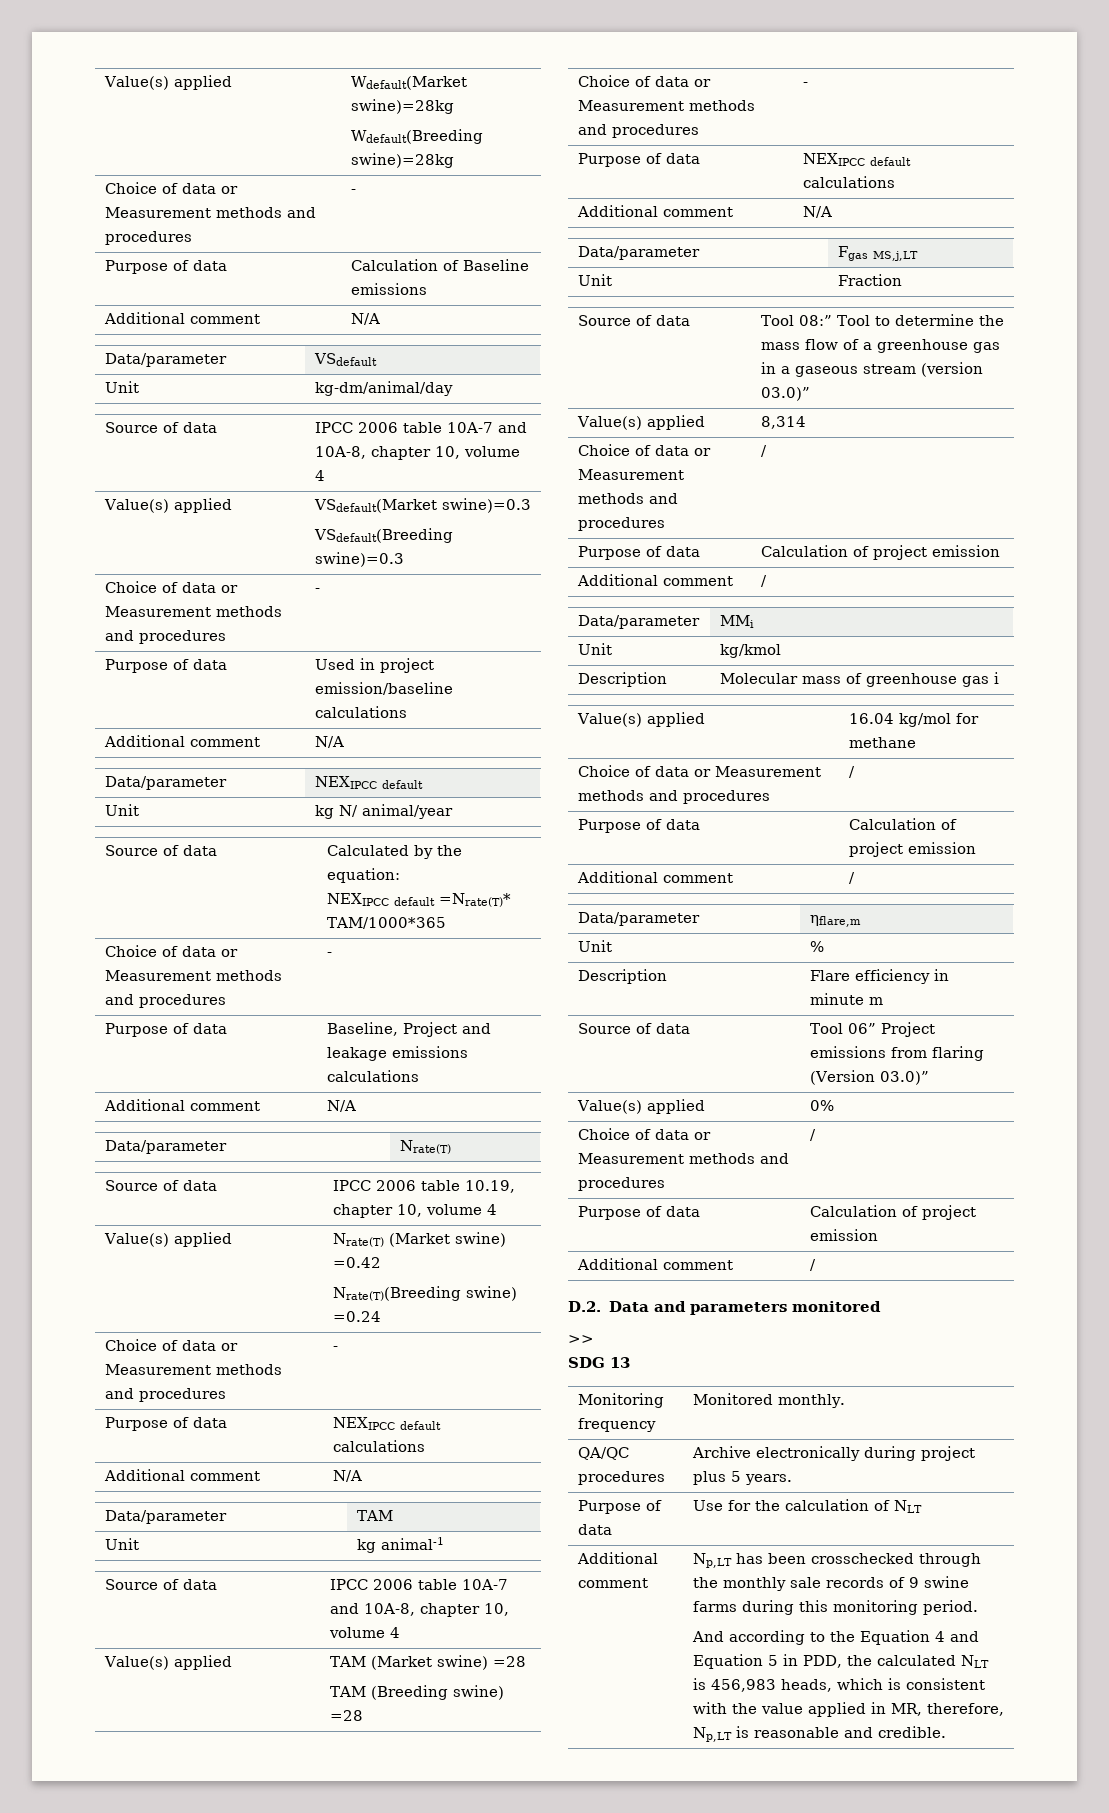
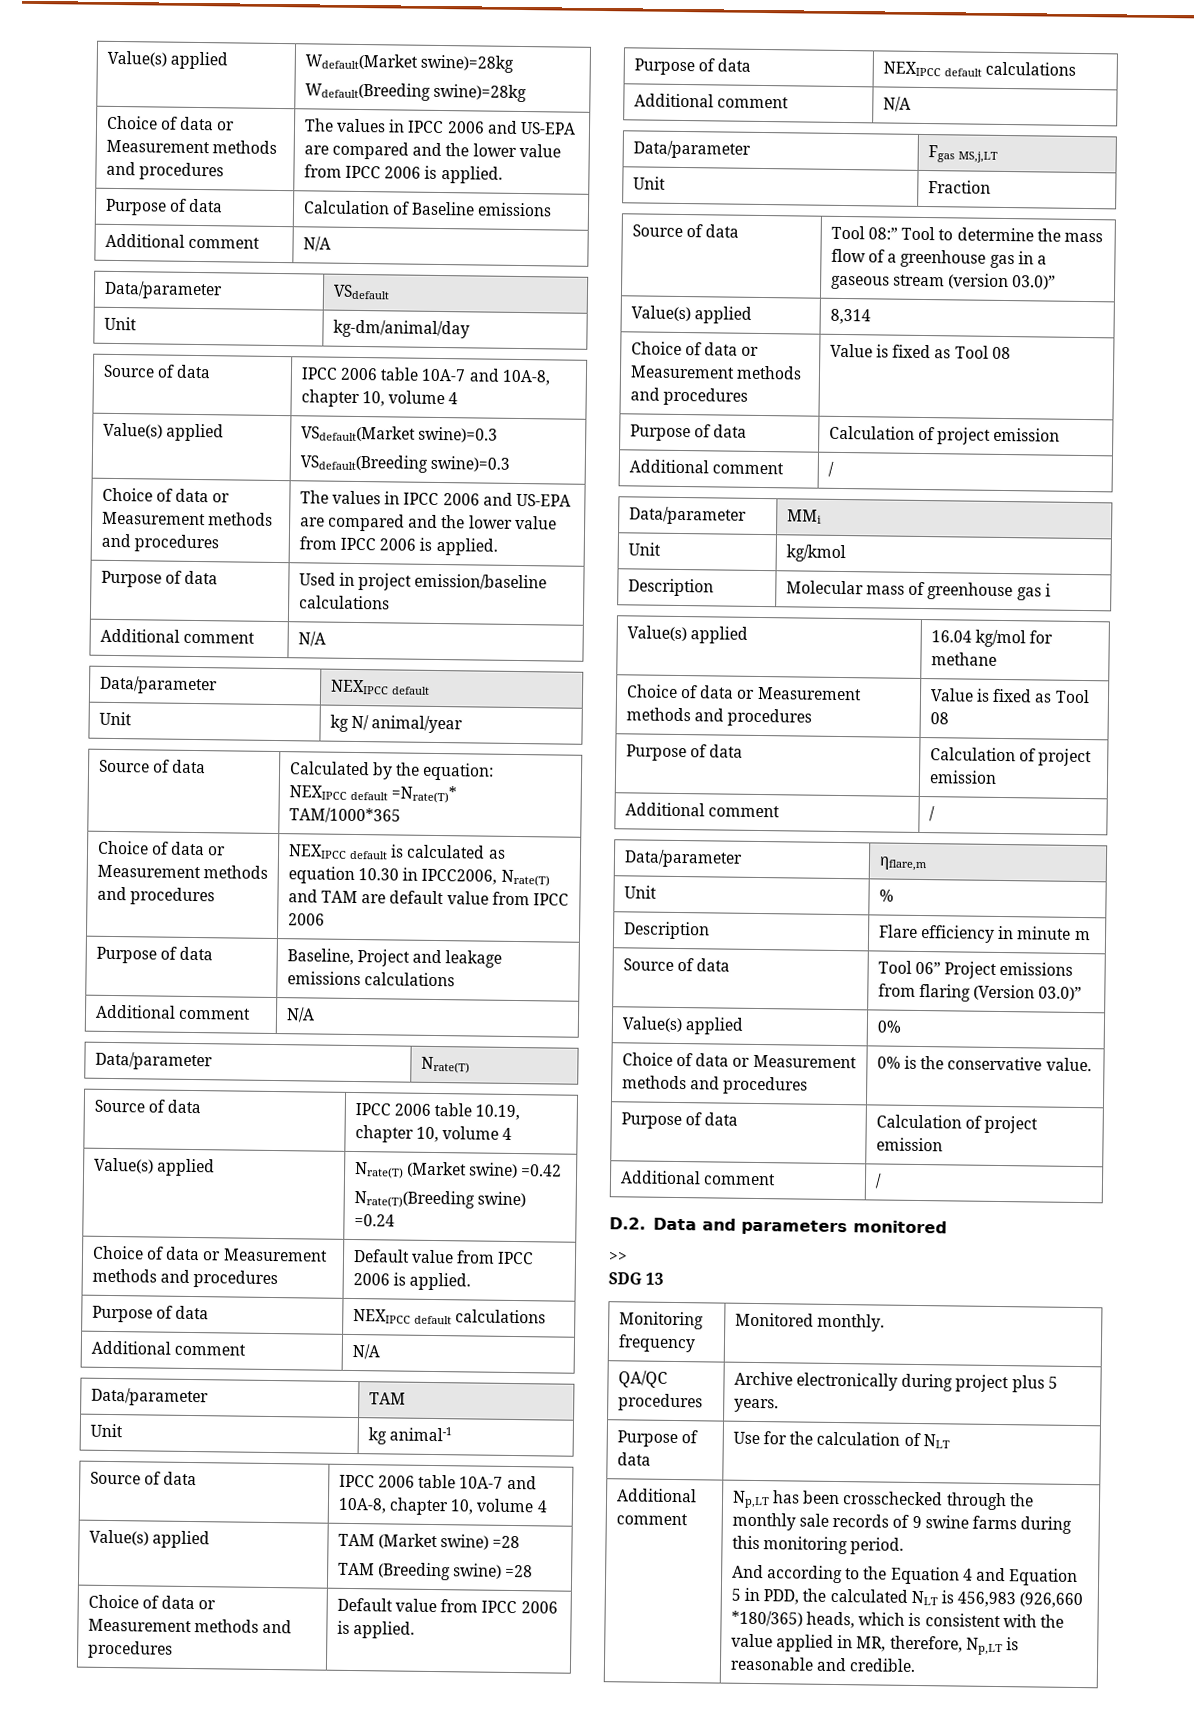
  Value(s) applied | Wdefault(Market swine)=28kg
  Wdefault(Breeding swine)=28kg
- Choice of data or Measurement methods and procedures | -
+ Choice of data or Measurement methods and procedures | The values in IPCC 2006 and US-EPA are compared and the lower value from IPCC 2006 is applied.
  Value(s) applied | VSdefault(Market swine)=0.3
  VSdefault(Breeding swine)=0.3
- Choice of data or Measurement methods and procedures | -
+ Choice of data or Measurement methods and procedures | The values in IPCC 2006 and US-EPA are compared and the lower value from IPCC 2006 is applied.
  Source of data | Calculated by the equation:
  NEXIPCC default =Nrate(T)* TAM/1000*365
- Choice of data or Measurement methods and procedures | -
+ Choice of data or Measurement methods and procedures | NEXIPCC default is calculated as equation 10.30 in IPCC2006, Nrate(T) and TAM are default value from IPCC 2006
  Value(s) applied | Nrate(T) (Market swine) =0.42
  Nrate(T)(Breeding swine) =0.24
- Choice of data or Measurement methods and procedures | -
+ Choice of data or Measurement methods and procedures | Default value from IPCC 2006 is applied.
  Value(s) applied | TAM (Market swine) =28
  TAM (Breeding swine) =28
- Choice of data or Measurement methods and procedures | -
+ Choice of data or Measurement methods and procedures | Default value from IPCC 2006 is applied.
  Value(s) applied | 8,314
- Choice of data or Measurement methods and procedures | /
+ Choice of data or Measurement methods and procedures | Value is fixed as Tool 08
  Value(s) applied | 16.04 kg/mol for methane
- Choice of data or Measurement methods and procedures | /
+ Choice of data or Measurement methods and procedures | Value is fixed as Tool 08
  Value(s) applied | 0%
- Choice of data or Measurement methods and procedures | /
+ Choice of data or Measurement methods and procedures | 0% is the conservative value.
- And according to the Equation 4 and Equation 5 in PDD, the calculated NLT is 456,983 heads, which is consistent with the value applied in MR, therefore, Np,LT is reasonable and credible.
+ And according to the Equation 4 and Equation 5 in PDD, the calculated NLT is 456,983 (926,660 *180/365) heads, which is consistent with the value applied in MR, therefore, Np,LT is reasonable and credible.

